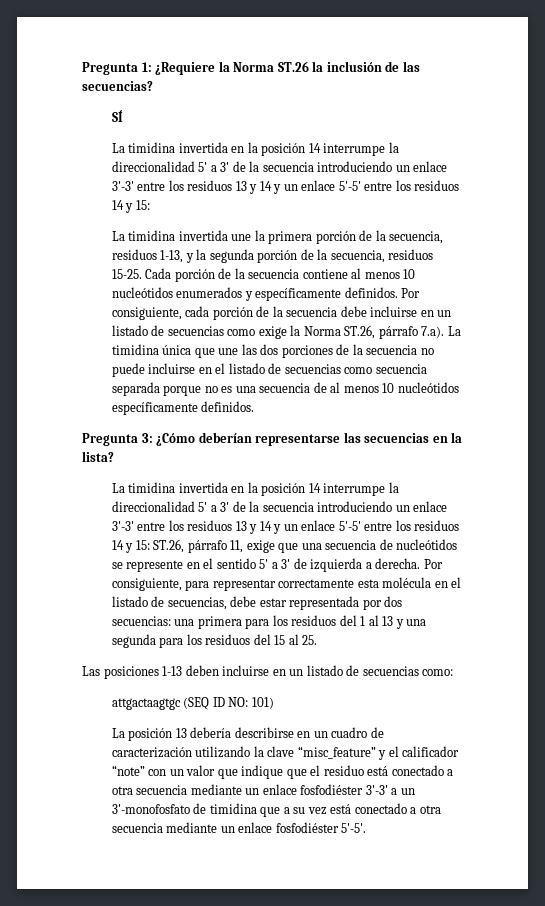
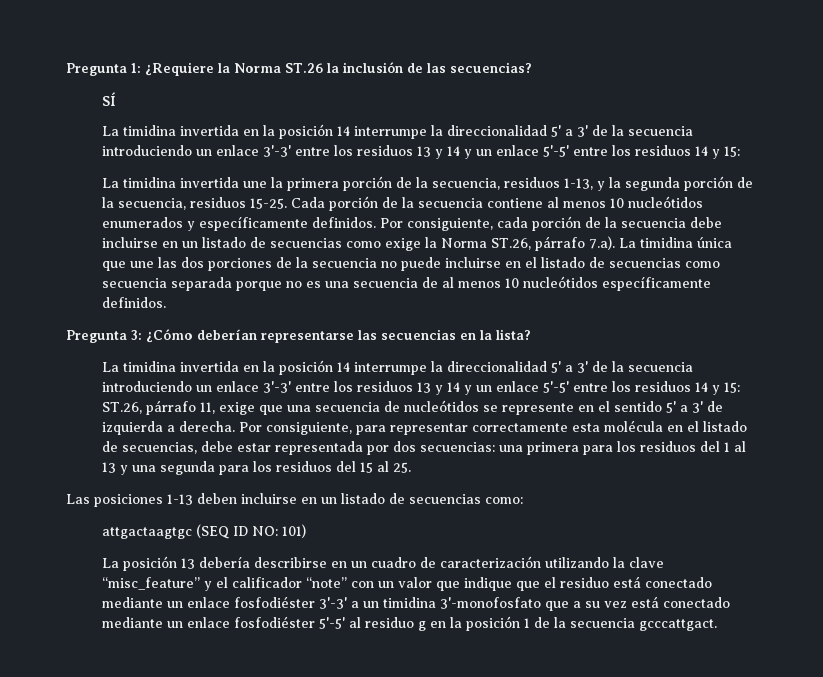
- La posición 13 debería describirse en un cuadro de caracterización utilizando la clave “misc_feature” y el calificador “note” con un valor que indique que el residuo está conectado a otra secuencia mediante un enlace fosfodiéster 3'-3' a un 3'-monofosfato de timidina que a su vez está conectado a otra secuencia mediante un enlace fosfodiéster 5'-5'.
+ La posición 13 debería describirse en un cuadro de caracterización utilizando la clave “misc_feature” y el calificador “note” con un valor que indique que el residuo está conectado mediante un enlace fosfodiéster 3'-3' a un timidina 3'-monofosfato que a su vez está conectado mediante un enlace fosfodiéster 5'-5' al residuo g en la posición 1 de la secuencia gcccattgact.

